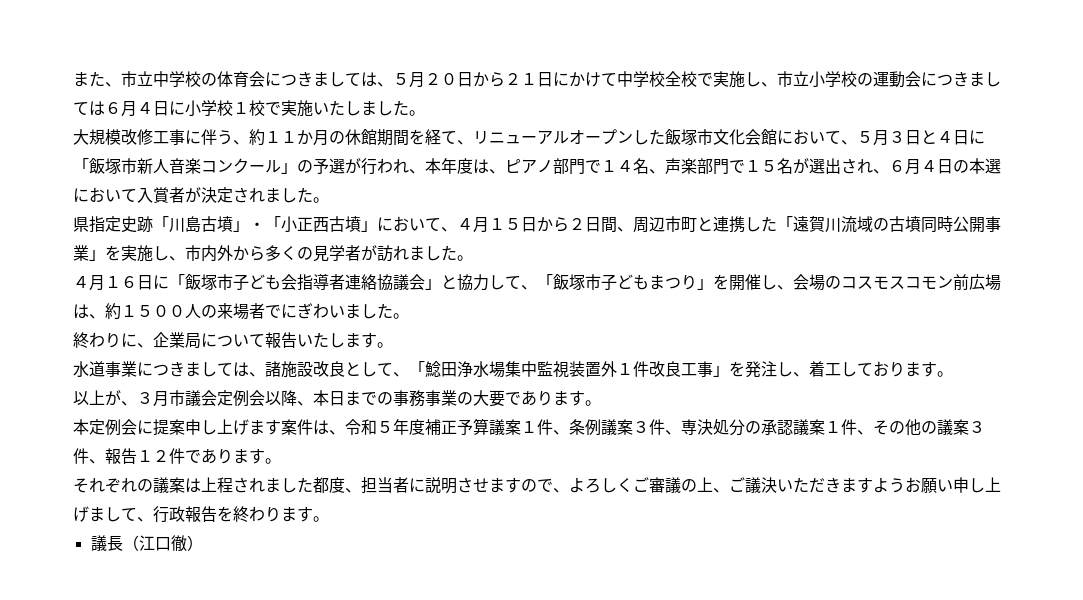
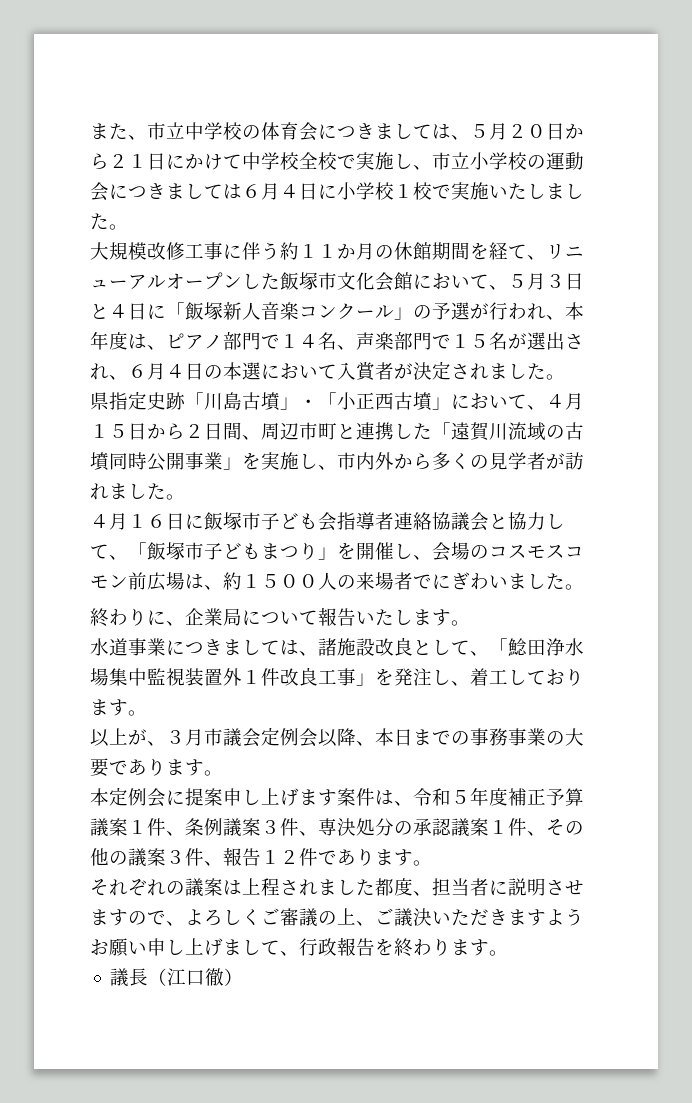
- 大規模改修工事に伴う、約１１か月の休館期間を経て、リニューアルオープンした飯塚市文化会館において、５月３日と４日に「飯塚市新人音楽コンクール」の予選が行われ、本年度は、ピアノ部門で１４名、声楽部門で１５名が選出され、６月４日の本選において入賞者が決定されました。
+ 大規模改修工事に伴う約１１か月の休館期間を経て、リニューアルオープンした飯塚市文化会館において、５月３日と４日に「飯塚新人音楽コンクール」の予選が行われ、本年度は、ピアノ部門で１４名、声楽部門で１５名が選出され、６月４日の本選において入賞者が決定されました。
- ４月１６日に「飯塚市子ども会指導者連絡協議会」と協力して、「飯塚市子どもまつり」を開催し、会場のコスモスコモン前広場は、約１５００人の来場者でにぎわいました。
+ ４月１６日に飯塚市子ども会指導者連絡協議会と協力して、「飯塚市子どもまつり」を開催し、会場のコスモスコモン前広場は、約１５００人の来場者でにぎわいました。

